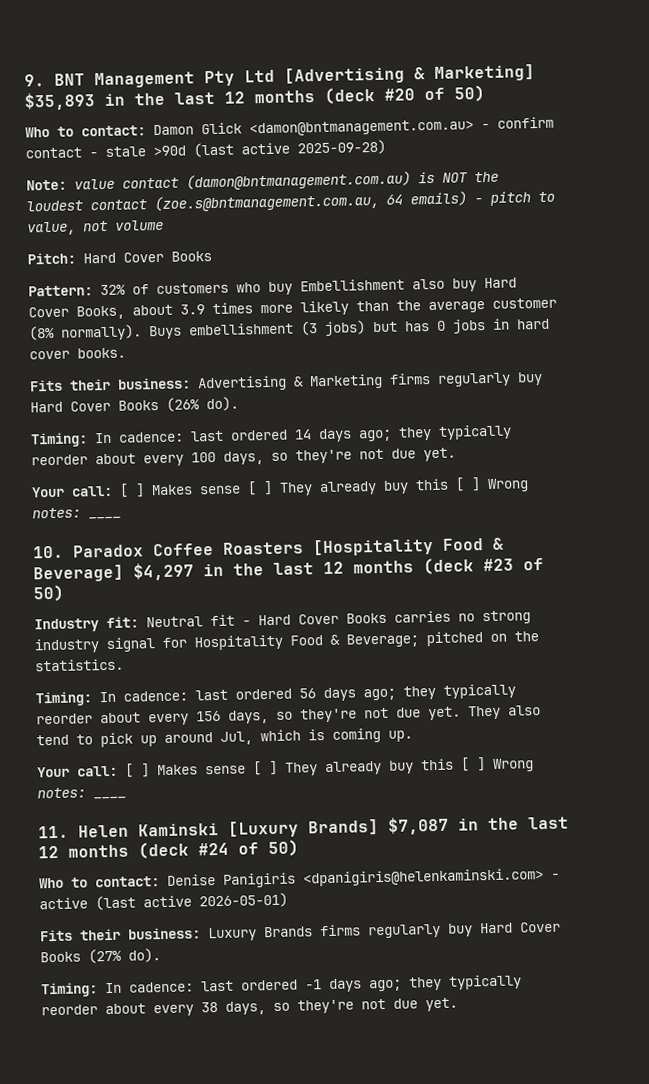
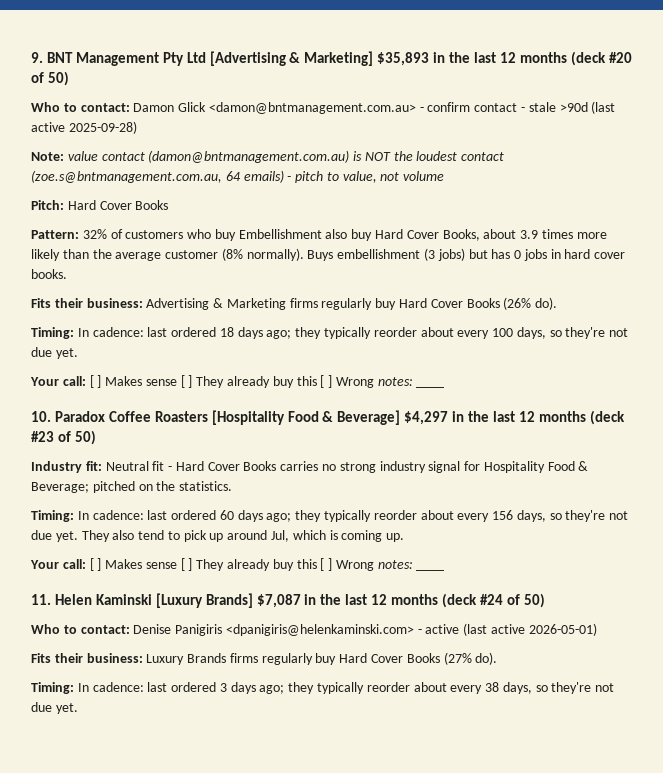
- Timing: In cadence: last ordered 14 days ago; they typically reorder about every 100 days, so they're not due yet.
+ Timing: In cadence: last ordered 18 days ago; they typically reorder about every 100 days, so they're not due yet.
- Timing: In cadence: last ordered 56 days ago; they typically reorder about every 156 days, so they're not due yet.
+ Timing: In cadence: last ordered 60 days ago; they typically reorder about every 156 days, so they're not due yet.
- Timing: In cadence: last ordered -1 days ago; they typically reorder about every 38 days, so they're not due yet.
+ Timing: In cadence: last ordered 3 days ago; they typically reorder about every 38 days, so they're not due yet.

